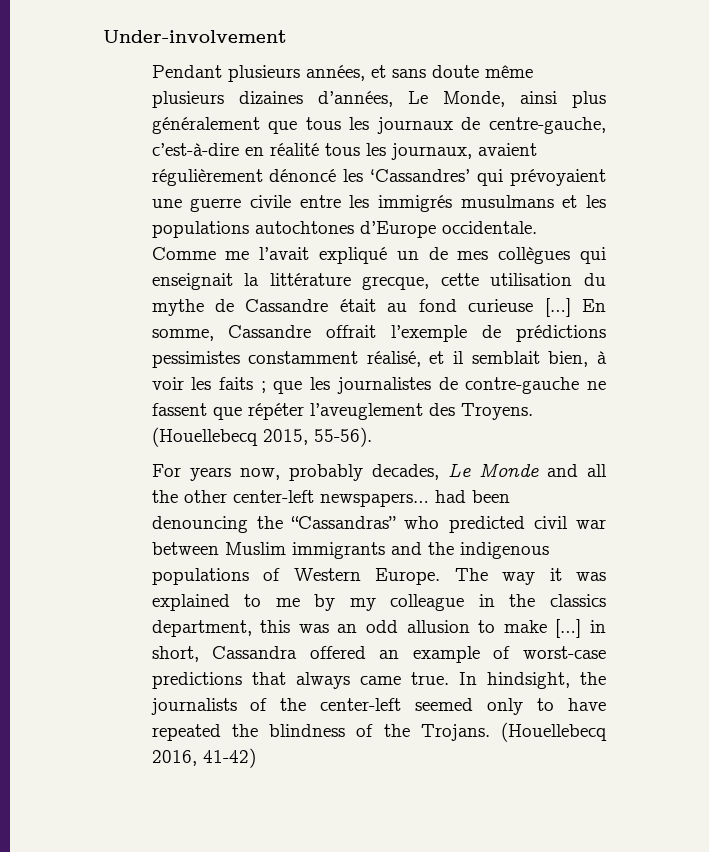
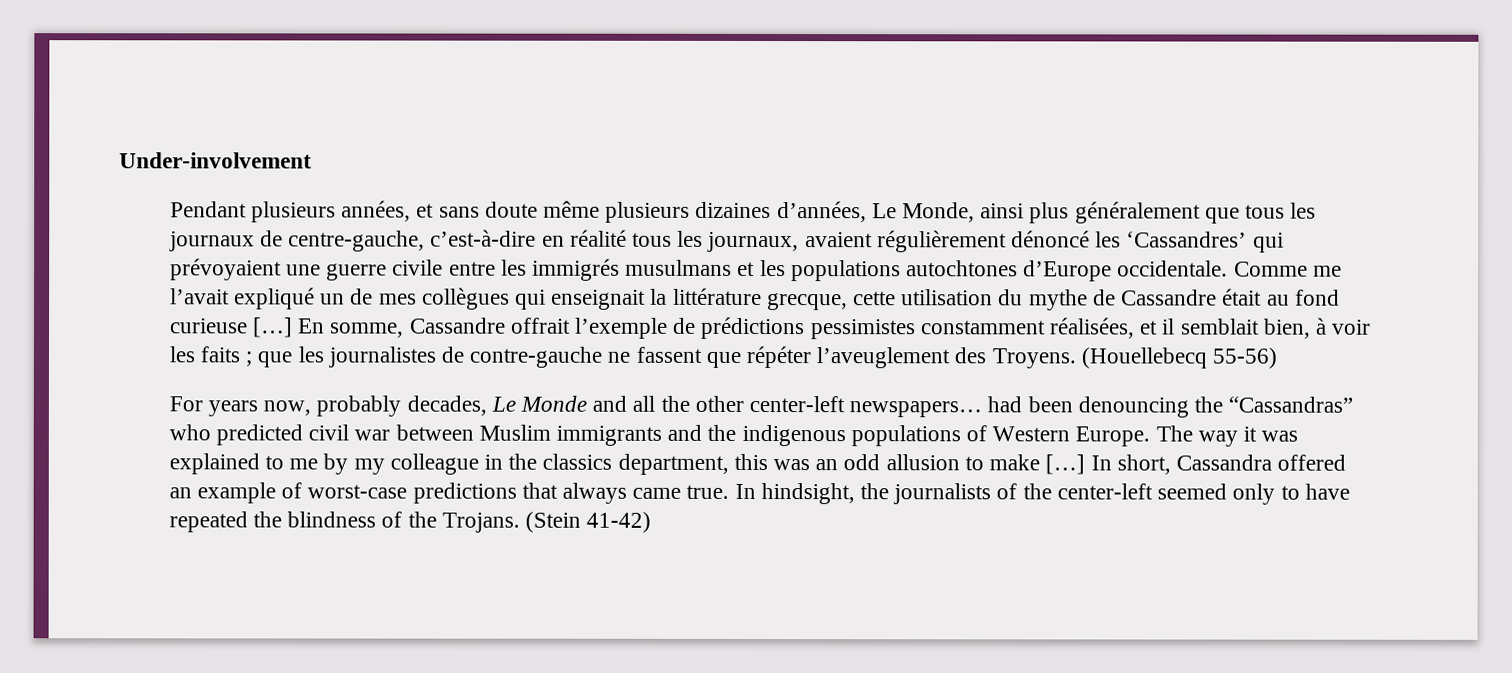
- En somme, Cassandre offrait l’exemple de prédictions pessimistes constamment réalisé, et il semblait bien, à voir les faits ; que les journalistes de contre-gauche ne fassent que répéter l’aveuglement des Troyens.
+ En somme, Cassandre offrait l’exemple de prédictions pessimistes constamment réalisées, et il semblait bien, à voir les faits ; que les journalistes de contre-gauche ne fassent que répéter l’aveuglement des Troyens.
- (Houellebecq 2015, 55-56).
+ (Houellebecq 55-56)
- The way it was explained to me by my colleague in the classics department, this was an odd allusion to make […] in short, Cassandra offered an example of worst-case predictions that always came true.
+ The way it was explained to me by my colleague in the classics department, this was an odd allusion to make […] In short, Cassandra offered an example of worst-case predictions that always came true.
- (Houellebecq 2016, 41-42)
+ (Stein 41-42)

